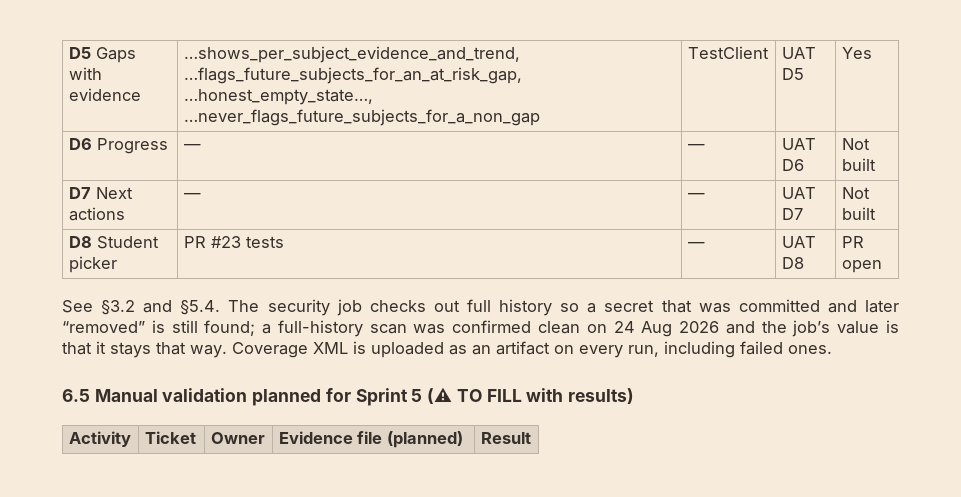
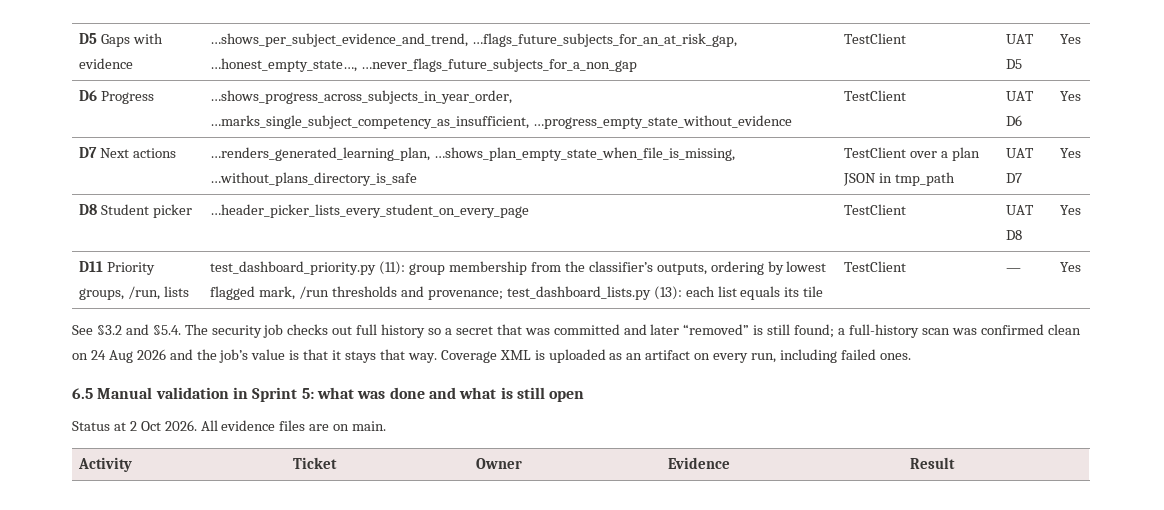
- D6 Progress | — | — | UAT D6 | Not built
+ D6 Progress | …shows_progress_across_subjects_in_year_order, …marks_single_subject_competency_as_insufficient, …progress_empty_state_without_evidence | TestClient | UAT D6 | Yes
- D7 Next actions | — | — | UAT D7 | Not built
+ D7 Next actions | …renders_generated_learning_plan, …shows_plan_empty_state_when_file_is_missing, …without_plans_directory_is_safe | TestClient over a plan JSON in tmp_path | UAT D7 | Yes
- D8 Student picker | PR #23 tests | — | UAT D8 | PR open
+ D8 Student picker | …header_picker_lists_every_student_on_every_page | TestClient | UAT D8 | Yes
+ D11 Priority groups, /run, lists | test_dashboard_priority.py (11): group membership from the classifier’s outputs, ordering by lowest flagged mark, /run thresholds and provenance; test_dashboard_lists.py (13): each list equals its tile | TestClient | — | Yes
- 6.5 Manual validation planned for Sprint 5 (⚠ TO FILL with results)
+ 6.5 Manual validation in Sprint 5: what was done and what is still open
+ Status at 2 Oct 2026. All evidence files are on main.
- Activity | Ticket | Owner | Evidence file (planned) | Result
+ Activity | Ticket | Owner | Evidence | Result

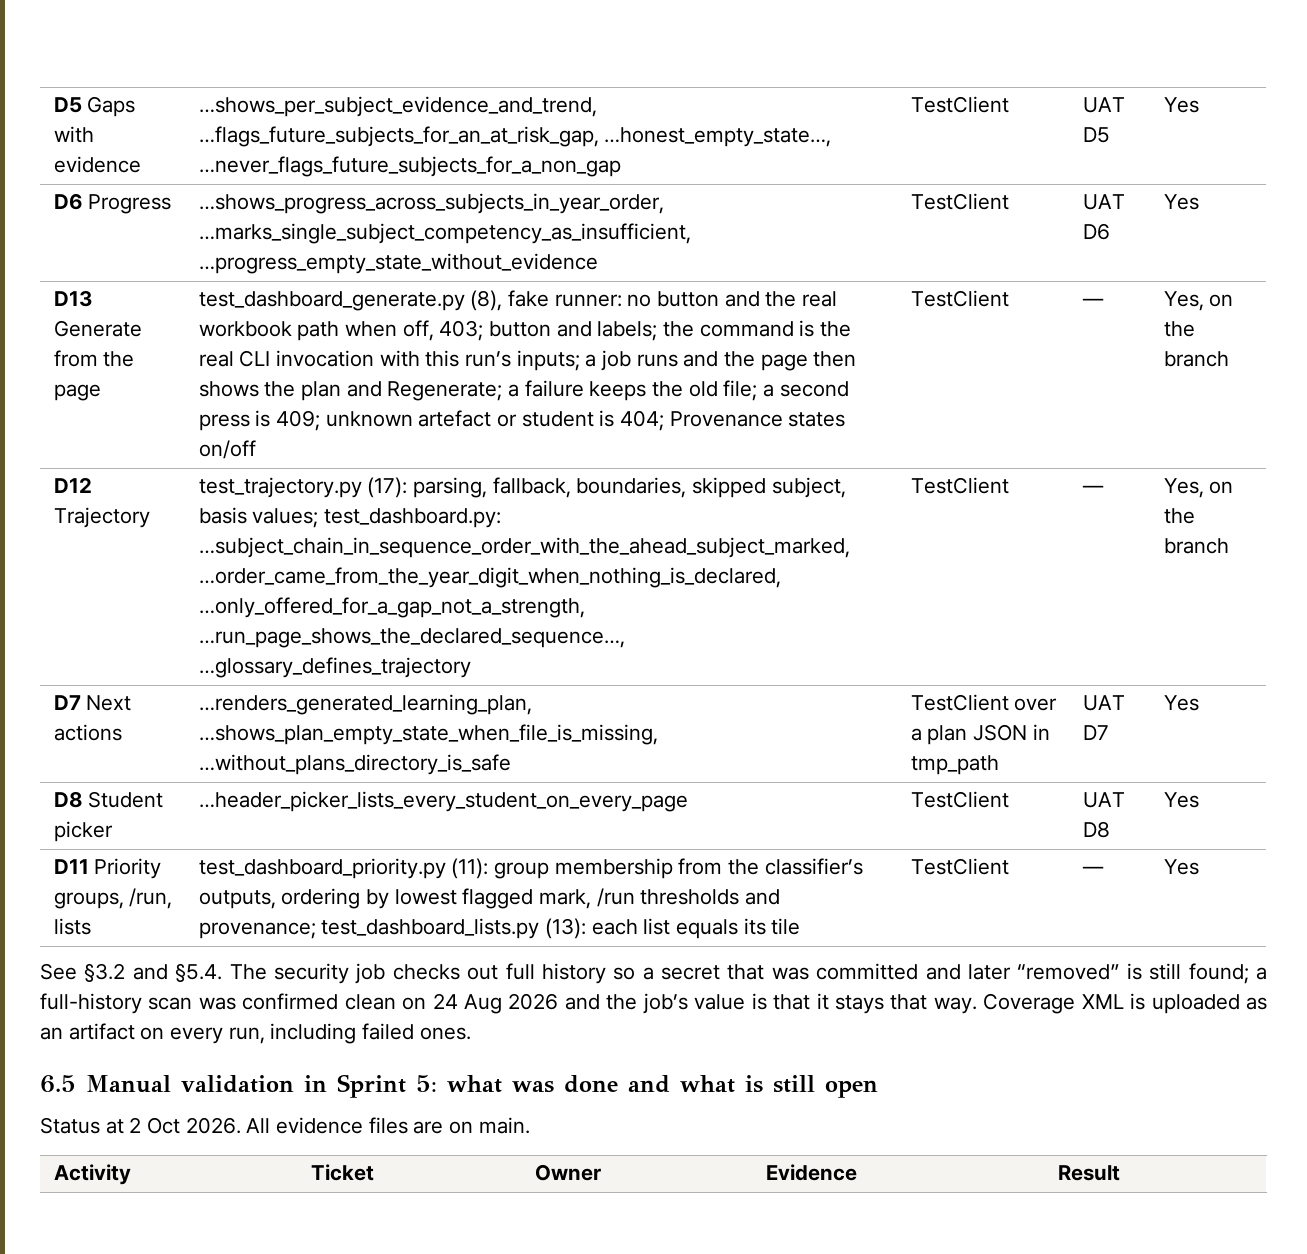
+ D13 Generate from the page | test_dashboard_generate.py (8), fake runner: no button and the real workbook path when off, 403; button and labels; the command is the real CLI invocation with this run’s inputs; a job runs and the page then shows the plan and Regenerate; a failure keeps the old file; a second press is 409; unknown artefact or student is 404; Provenance states on/off | TestClient | — | Yes, on the branch
+ D12 Trajectory | test_trajectory.py (17): parsing, fallback, boundaries, skipped subject, basis values; test_dashboard.py: …subject_chain_in_sequence_order_with_the_ahead_subject_marked, …order_came_from_the_year_digit_when_nothing_is_declared, …only_offered_for_a_gap_not_a_strength, …run_page_shows_the_declared_sequence…, …glossary_defines_trajectory | TestClient | — | Yes, on the branch

